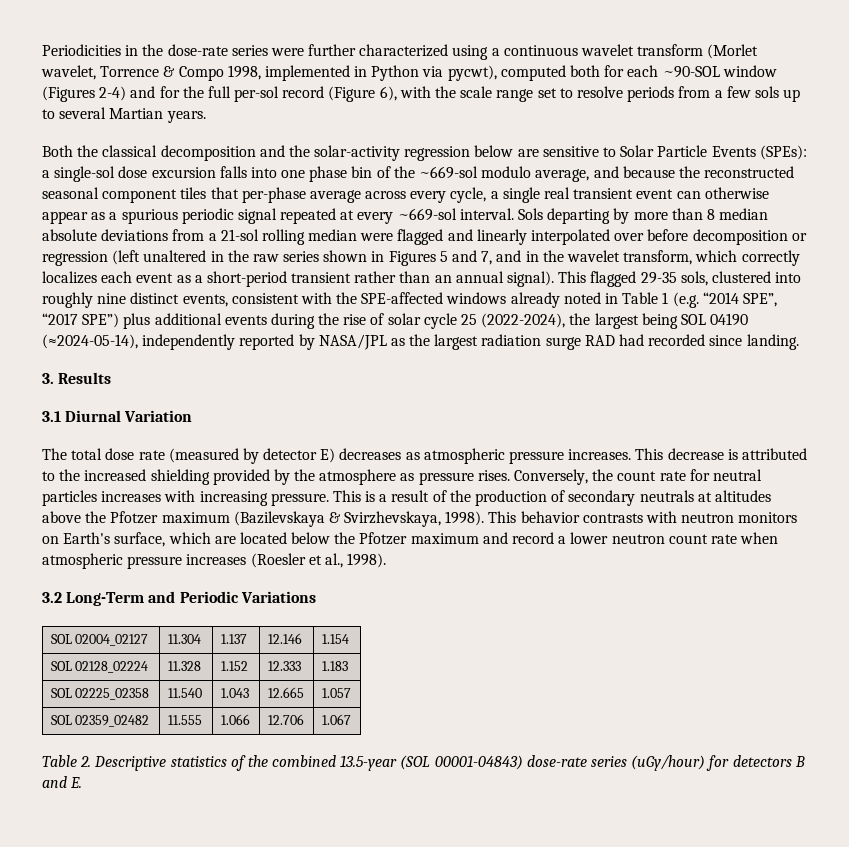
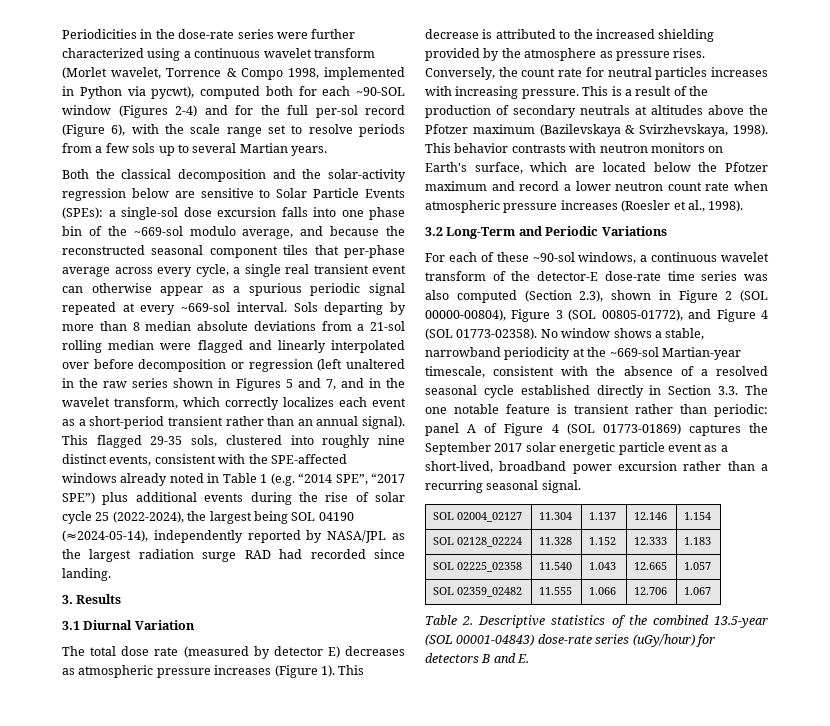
- The total dose rate (measured by detector E) decreases as atmospheric pressure increases.
+ The total dose rate (measured by detector E) decreases as atmospheric pressure increases (Figure 1).
+ For each of these ~90-sol windows, a continuous wavelet transform of the detector-E dose-rate time series was also computed (Section 2.3), shown in Figure 2 (SOL 00000-00804), Figure 3 (SOL 00805-01772), and Figure 4 (SOL 01773-02358). No window shows a stable, narrowband periodicity at the ~669-sol Martian-year timescale, consistent with the absence of a resolved seasonal cycle established directly in Section 3.3. The one notable feature is transient rather than periodic: panel A of Figure 4 (SOL 01773-01869) captures the September 2017 solar energetic particle event as a short-lived, broadband power excursion rather than a recurring seasonal signal.

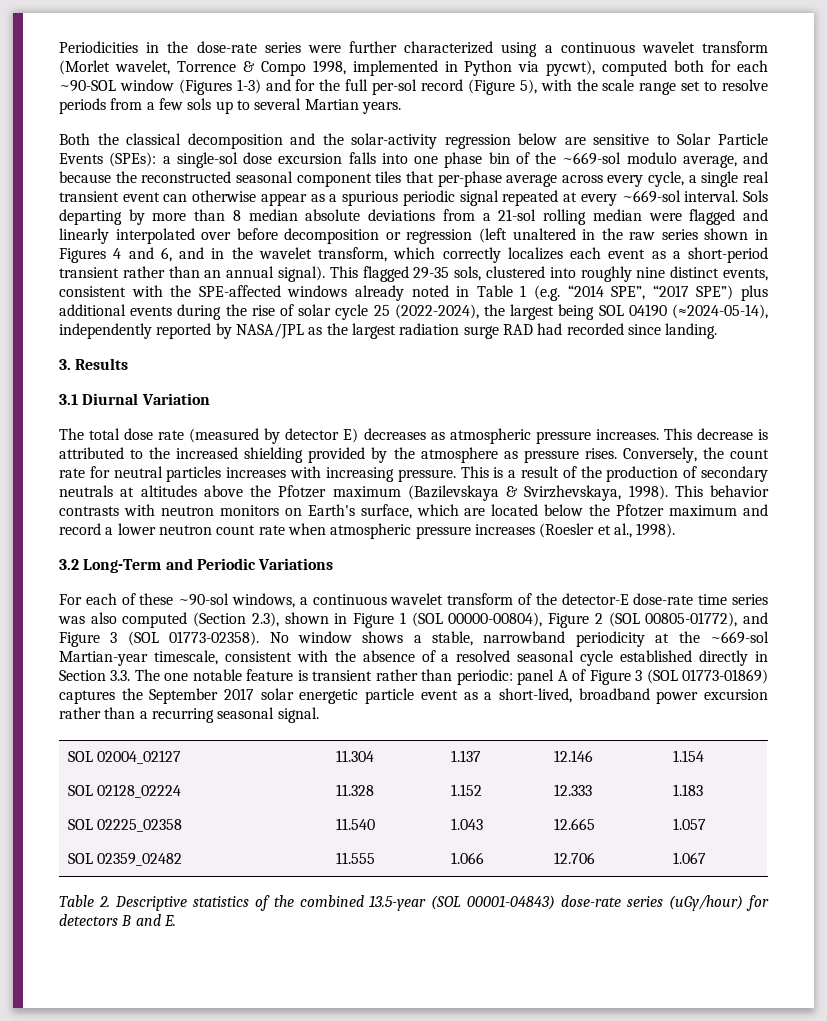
- Periodicities in the dose-rate series were further characterized using a continuous wavelet transform (Morlet wavelet, Torrence & Compo 1998, implemented in Python via pycwt), computed both for each ~90-SOL window (Figures 2-4) and for the full per-sol record (Figure 6), with the scale range set to resolve periods from a few sols up to several Martian years.
+ Periodicities in the dose-rate series were further characterized using a continuous wavelet transform (Morlet wavelet, Torrence & Compo 1998, implemented in Python via pycwt), computed both for each ~90-SOL window (Figures 1-3) and for the full per-sol record (Figure 5), with the scale range set to resolve periods from a few sols up to several Martian years.
- Sols departing by more than 8 median absolute deviations from a 21-sol rolling median were flagged and linearly interpolated over before decomposition or regression (left unaltered in the raw series shown in Figures 5 and 7, and in the wavelet transform, which correctly localizes each event as a short-period transient rather than an annual signal).
+ Sols departing by more than 8 median absolute deviations from a 21-sol rolling median were flagged and linearly interpolated over before decomposition or regression (left unaltered in the raw series shown in Figures 4 and 6, and in the wavelet transform, which correctly localizes each event as a short-period transient rather than an annual signal).
- The total dose rate (measured by detector E) decreases as atmospheric pressure increases (Figure 1).
+ The total dose rate (measured by detector E) decreases as atmospheric pressure increases.
- For each of these ~90-sol windows, a continuous wavelet transform of the detector-E dose-rate time series was also computed (Section 2.3), shown in Figure 2 (SOL 00000-00804), Figure 3 (SOL 00805-01772), and Figure 4 (SOL 01773-02358).
+ For each of these ~90-sol windows, a continuous wavelet transform of the detector-E dose-rate time series was also computed (Section 2.3), shown in Figure 1 (SOL 00000-00804), Figure 2 (SOL 00805-01772), and Figure 3 (SOL 01773-02358).
- panel A of Figure 4 (SOL 01773-01869) captures the September 2017 solar energetic particle event as a short-lived, broadband power excursion rather than a recurring seasonal signal.
+ panel A of Figure 3 (SOL 01773-01869) captures the September 2017 solar energetic particle event as a short-lived, broadband power excursion rather than a recurring seasonal signal.

